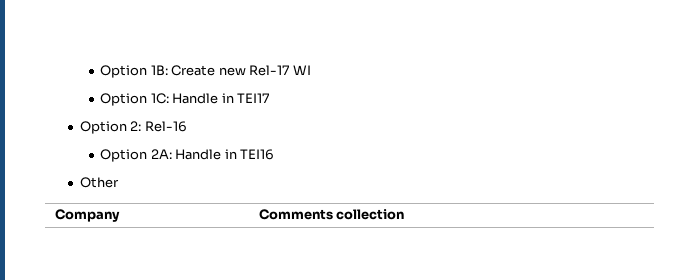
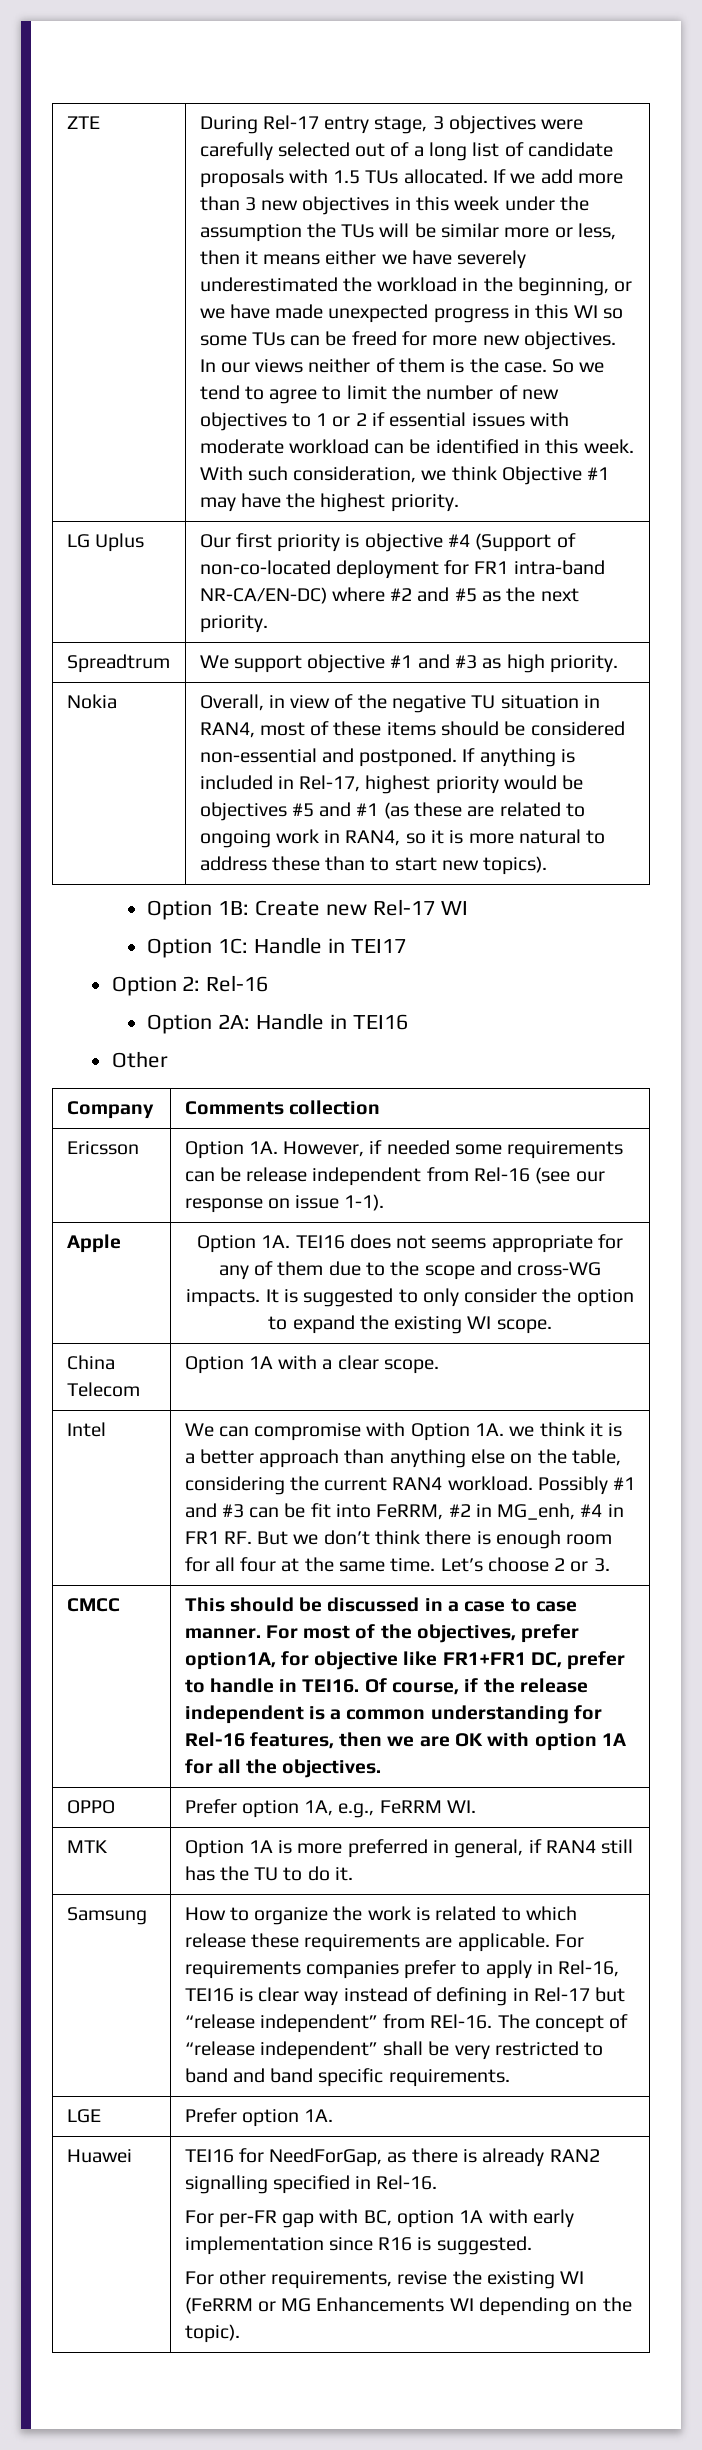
+ ZTE | During Rel-17 entry stage, 3 objectives were carefully selected out of a long list of candidate proposals with 1.5 TUs allocated. If we add more than 3 new objectives in this week under the assumption the TUs will be similar more or less, then it means either we have severely underestimated the workload in the beginning, or we have made unexpected progress in this WI so some TUs can be freed for more new objectives. In our views neither of them is the case. So we tend to agree to limit the number of new objectives to 1 or 2 if essential issues with moderate workload can be identified in this week. With such consideration, we think Objective #1 may have the highest priority.
+ LG Uplus | Our first priority is objective #4 (Support of non-co-located deployment for FR1 intra-band NR-CA/EN-DC) where #2 and #5 as the next priority.
+ Spreadtrum | We support objective #1 and #3 as high priority.
+ Nokia | Overall, in view of the negative TU situation in RAN4, most of these items should be considered non-essential and postponed. If anything is included in Rel-17, highest priority would be objectives #5 and #1 (as these are related to ongoing work in RAN4, so it is more natural to address these than to start new topics).
+ Ericsson | Option 1A. However, if needed some requirements can be release independent from Rel-16 (see our response on issue 1-1).
+ Apple | Option 1A. TEI16 does not seems appropriate for any of them due to the scope and cross-WG impacts. It is suggested to only consider the option to expand the existing WI scope.
+ China Telecom | Option 1A with a clear scope.
+ Intel | We can compromise with Option 1A. we think it is a better approach than anything else on the table, considering the current RAN4 workload. Possibly #1 and #3 can be fit into FeRRM, #2 in MG_enh, #4 in FR1 RF. But we don’t think there is enough room for all four at the same time. Let’s choose 2 or 3.
+ CMCC | This should be discussed in a case to case manner. For most of the objectives, prefer option1A, for objective like FR1+FR1 DC, prefer to handle in TEI16. Of course, if the release independent is a common understanding for Rel-16 features, then we are OK with option 1A for all the objectives.
+ OPPO | Prefer option 1A, e.g., FeRRM WI.
+ MTK | Option 1A is more preferred in general, if RAN4 still has the TU to do it.
+ Samsung | How to organize the work is related to which release these requirements are applicable. For requirements companies prefer to apply in Rel-16, TEI16 is clear way instead of defining in Rel-17 but “release independent” from REl-16. The concept of “release independent” shall be very restricted to band and band specific requirements.
+ LGE | Prefer option 1A.
+ Huawei | TEI16 for NeedForGap, as there is already RAN2 signalling specified in Rel-16.
+ For per-FR gap with BC, option 1A with early implementation since R16 is suggested.
+ For other requirements, revise the existing WI (FeRRM or MG Enhancements WI depending on the topic).

